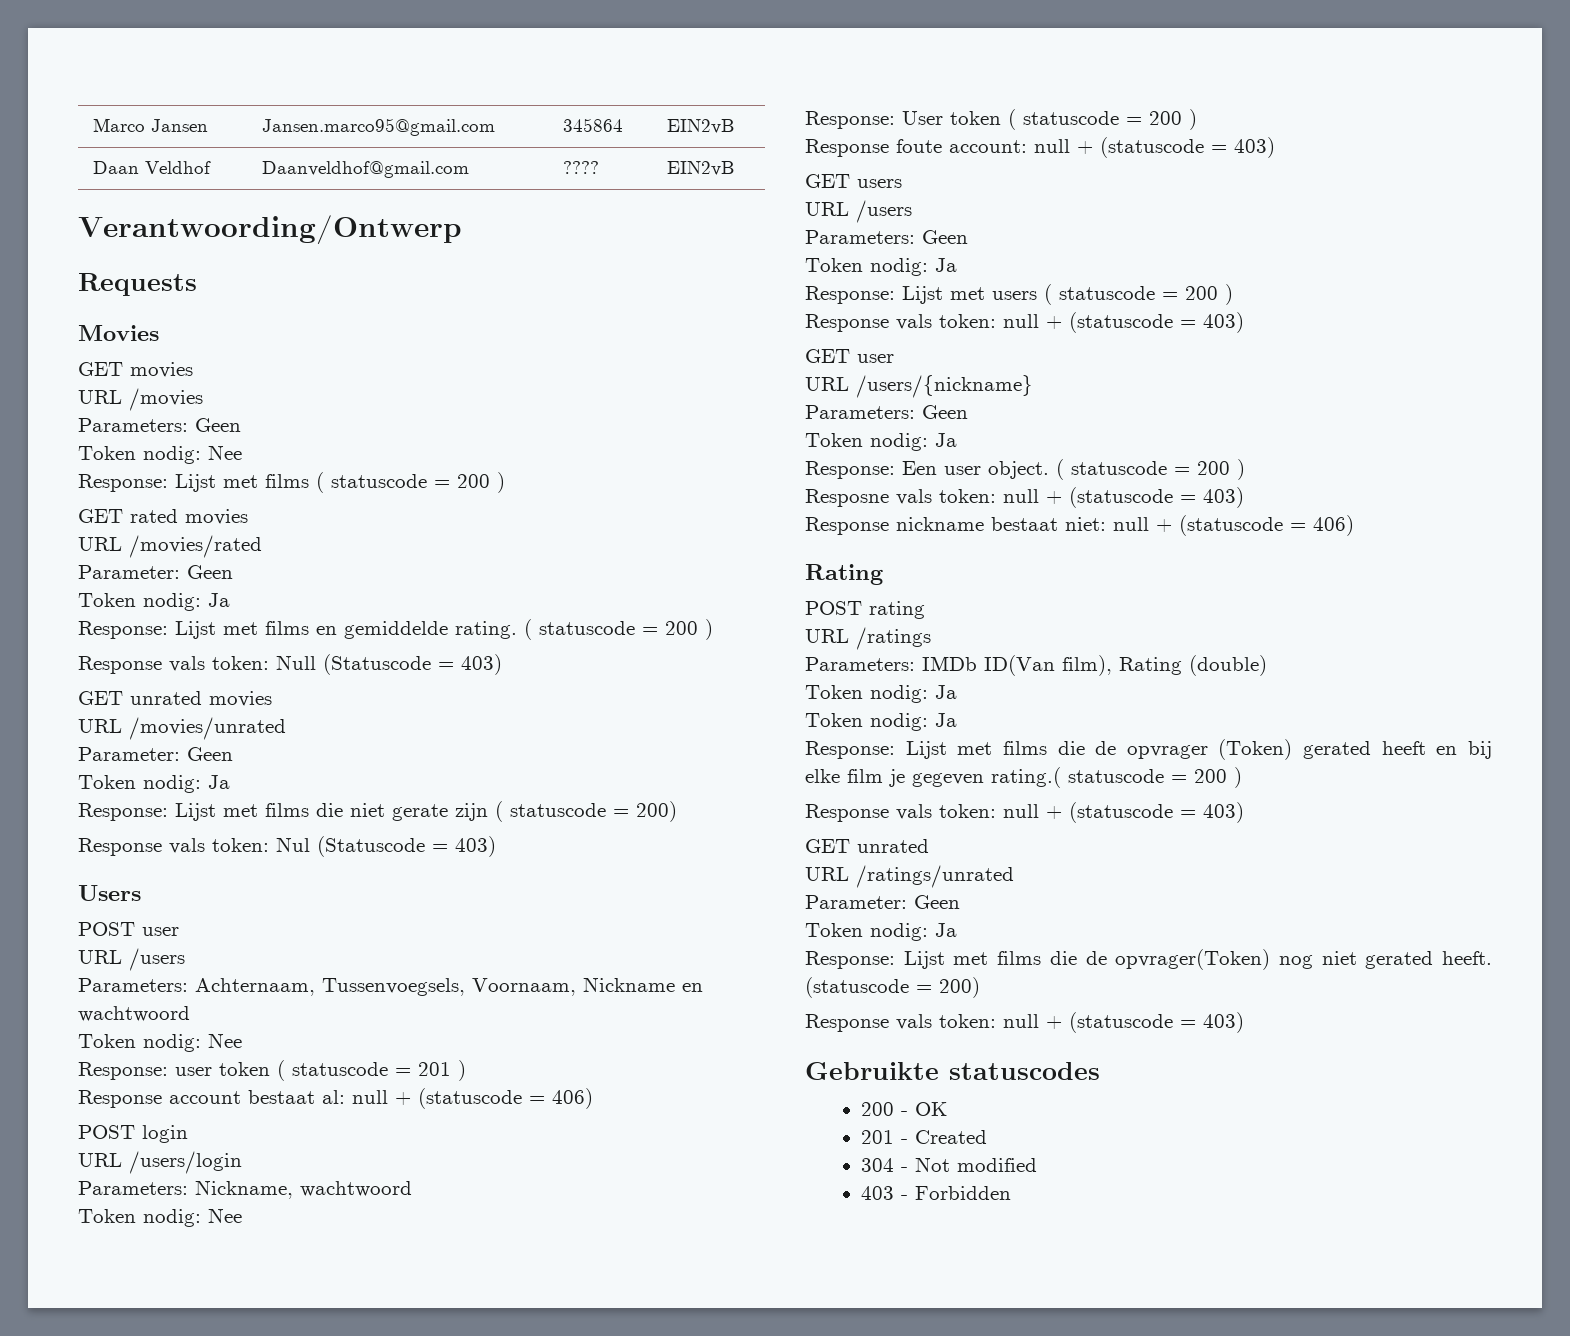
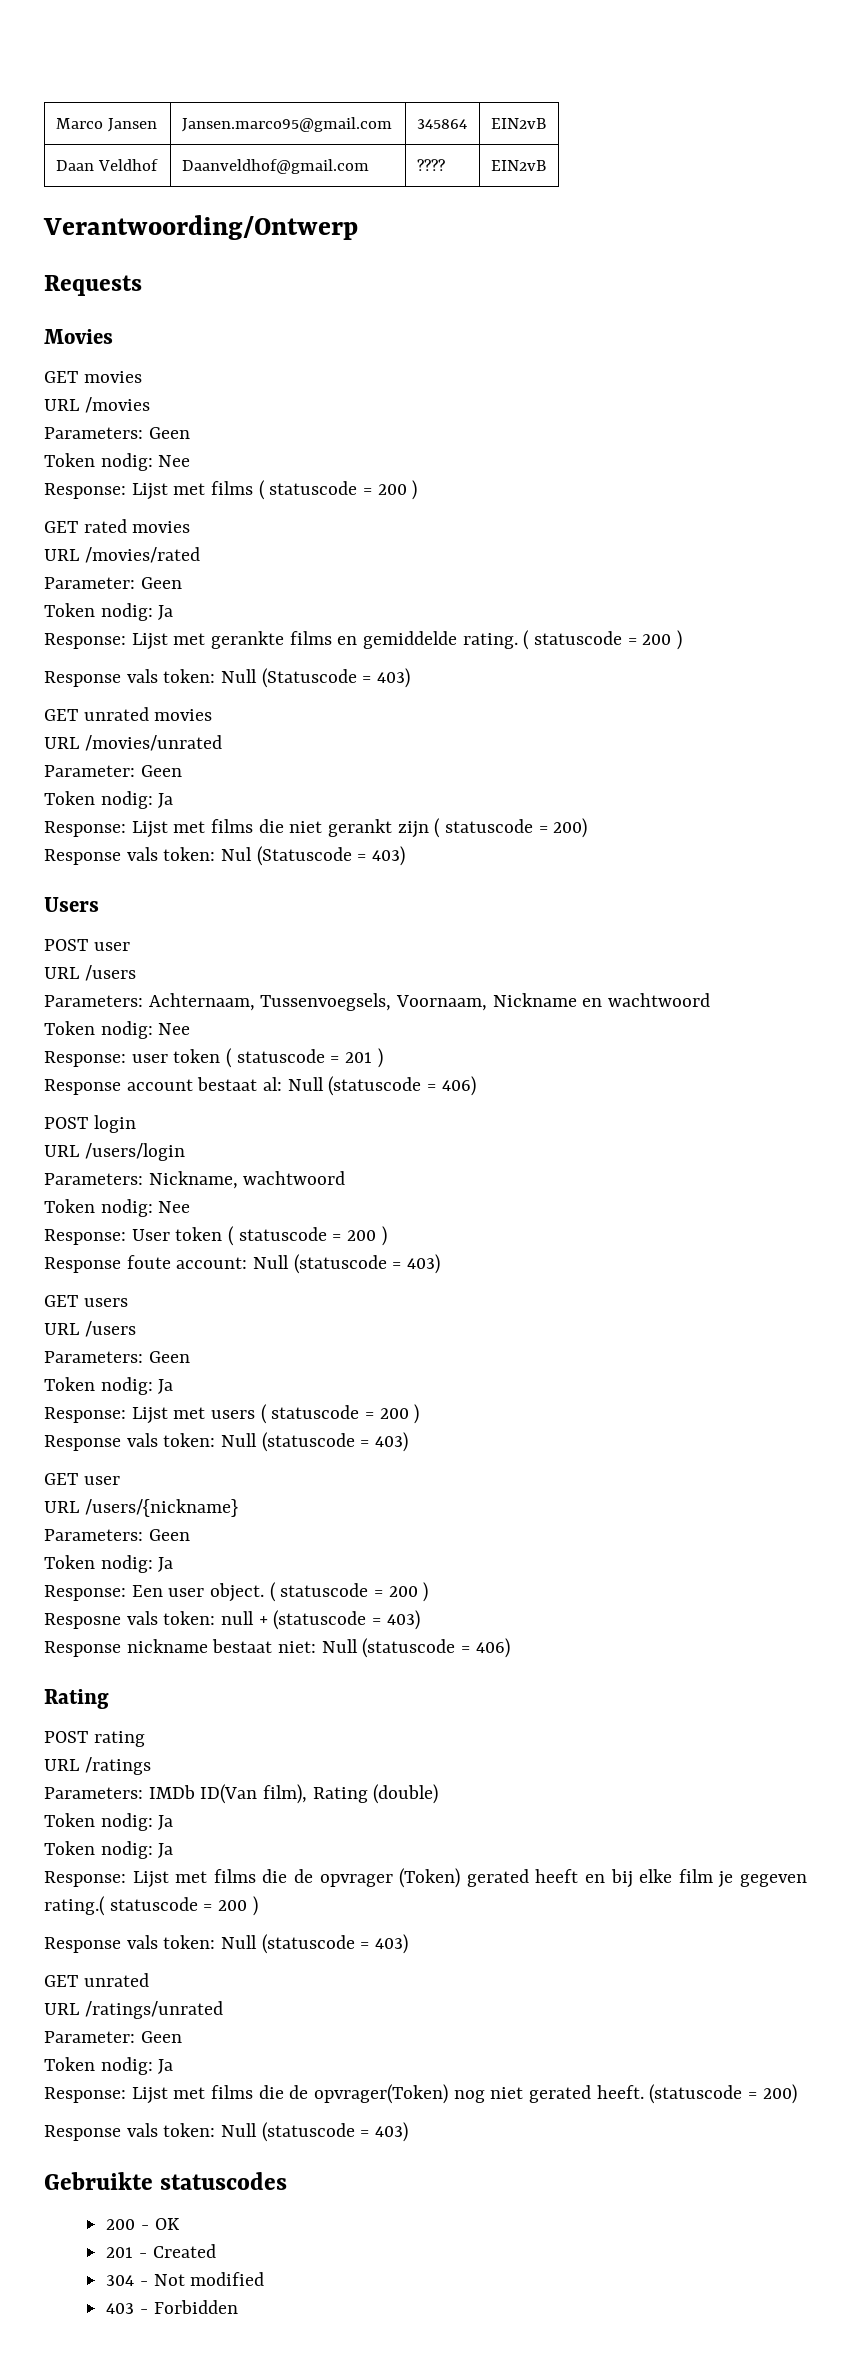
- Response: Lijst met films en gemiddelde rating.
+ Response: Lijst met gerankte films en gemiddelde rating.
- Response: Lijst met films die niet gerate zijn ( statuscode = 200)
+ Response: Lijst met films die niet gerankt zijn ( statuscode = 200)
- Response account bestaat al: null + (statuscode = 406)
+ Response account bestaat al: Null (statuscode = 406)
- Response foute account: null + (statuscode = 403)
+ Response foute account: Null (statuscode = 403)
  Response: Lijst met users ( statuscode = 200 )
- Response vals token: null + (statuscode = 403)
+ Response vals token: Null (statuscode = 403)
- Response nickname bestaat niet: null + (statuscode = 406)
+ Response nickname bestaat niet: Null (statuscode = 406)
  Response: Lijst met films die de opvrager (Token) gerated heeft en bij elke film je gegeven rating.( statuscode = 200 )
- Response vals token: null + (statuscode = 403)
+ Response vals token: Null (statuscode = 403)
  (statuscode = 200)
- Response vals token: null + (statuscode = 403)
+ Response vals token: Null (statuscode = 403)

